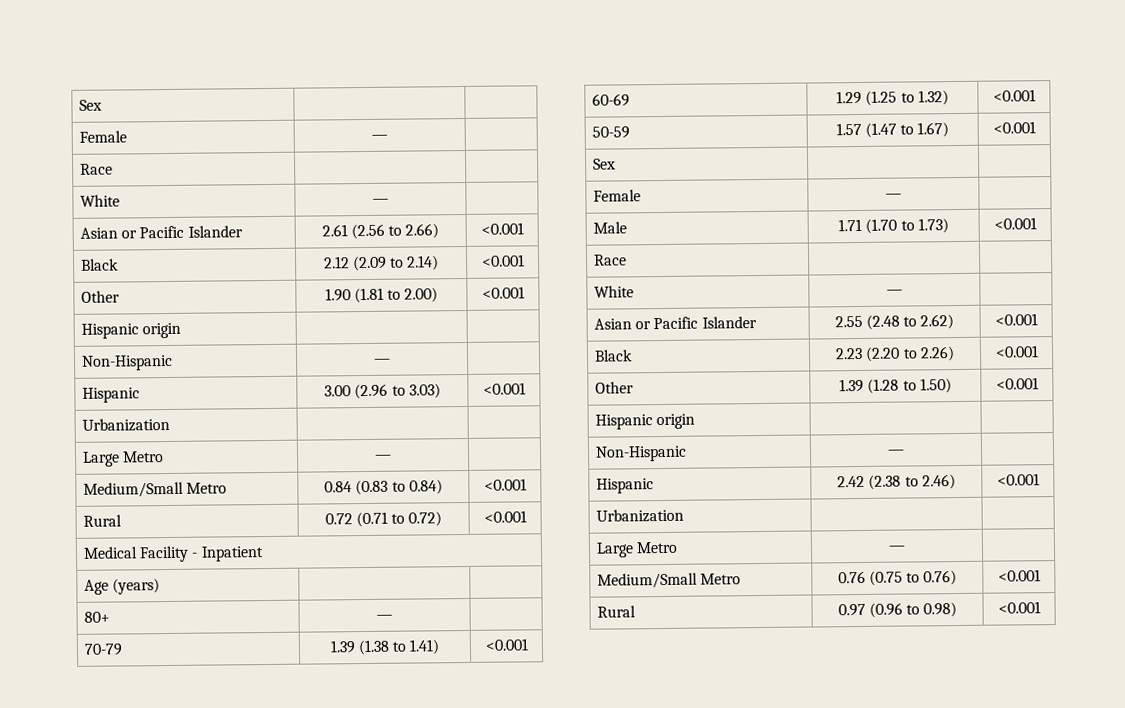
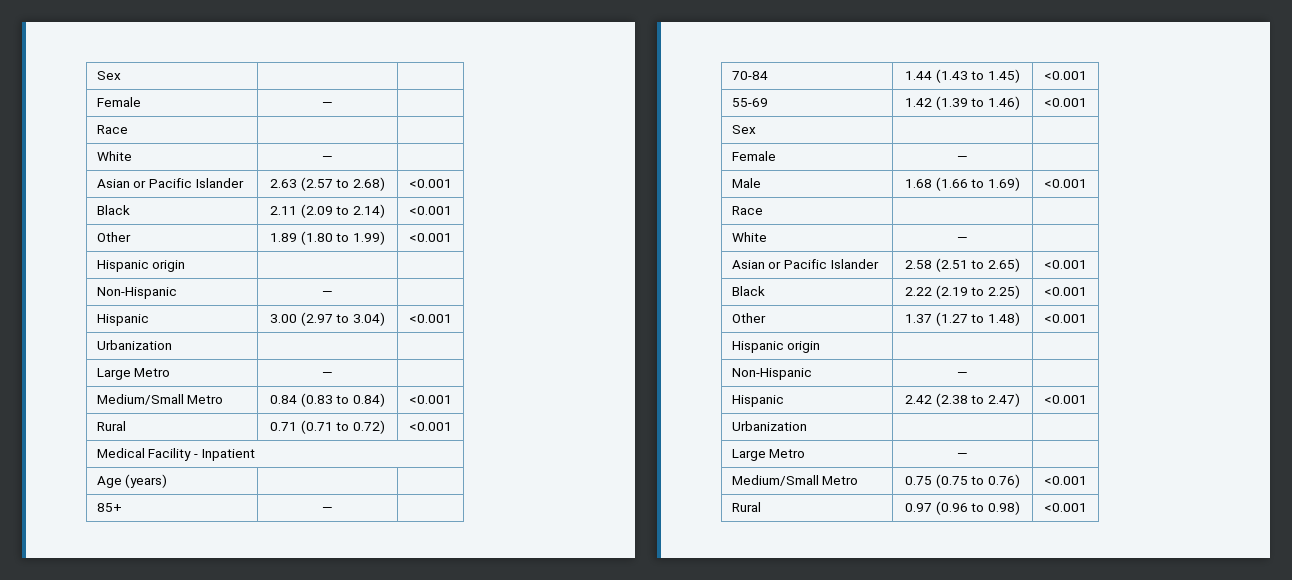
- Asian or Pacific Islander | 2.61 (2.56 to 2.66) | <0.001
- Black | 2.12 (2.09 to 2.14) | <0.001
+ Asian or Pacific Islander | 2.63 (2.57 to 2.68) | <0.001
+ Black | 2.11 (2.09 to 2.14) | <0.001
- Other | 1.90 (1.81 to 2.00) | <0.001
+ Other | 1.89 (1.80 to 1.99) | <0.001
- Hispanic | 3.00 (2.96 to 3.03) | <0.001
+ Hispanic | 3.00 (2.97 to 3.04) | <0.001
- Rural | 0.72 (0.71 to 0.72) | <0.001
+ Rural | 0.71 (0.71 to 0.72) | <0.001
- 80+ | — |
- 70-79 | 1.39 (1.38 to 1.41) | <0.001
- 60-69 | 1.29 (1.25 to 1.32) | <0.001
- 50-59 | 1.57 (1.47 to 1.67) | <0.001
+ 85+ | — |
+ 70-84 | 1.44 (1.43 to 1.45) | <0.001
+ 55-69 | 1.42 (1.39 to 1.46) | <0.001
- Male | 1.71 (1.70 to 1.73) | <0.001
+ Male | 1.68 (1.66 to 1.69) | <0.001
- Asian or Pacific Islander | 2.55 (2.48 to 2.62) | <0.001
- Black | 2.23 (2.20 to 2.26) | <0.001
- Other | 1.39 (1.28 to 1.50) | <0.001
+ Asian or Pacific Islander | 2.58 (2.51 to 2.65) | <0.001
+ Black | 2.22 (2.19 to 2.25) | <0.001
+ Other | 1.37 (1.27 to 1.48) | <0.001
- Hispanic | 2.42 (2.38 to 2.46) | <0.001
+ Hispanic | 2.42 (2.38 to 2.47) | <0.001
  Urbanization | |
  Large Metro | — |
- Medium/Small Metro | 0.76 (0.75 to 0.76) | <0.001
+ Medium/Small Metro | 0.75 (0.75 to 0.76) | <0.001

